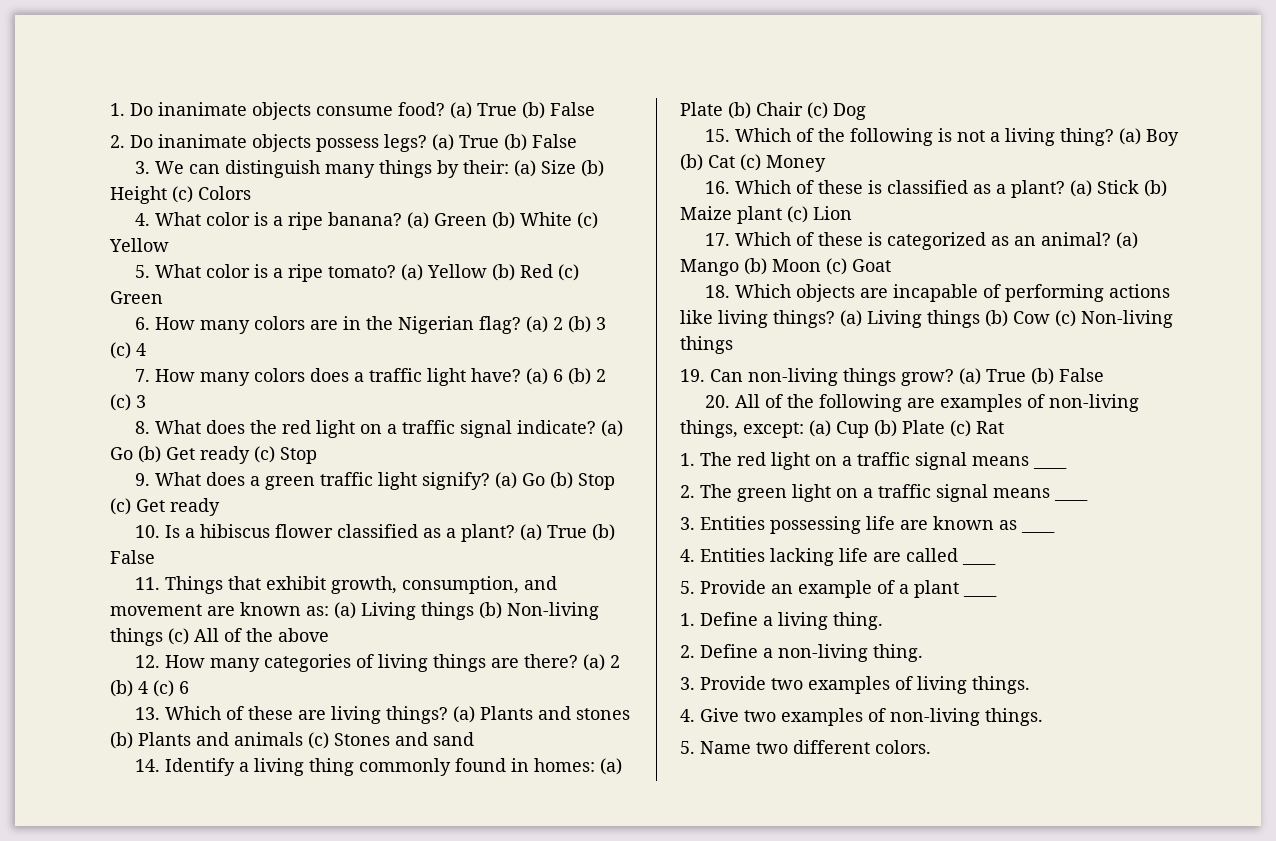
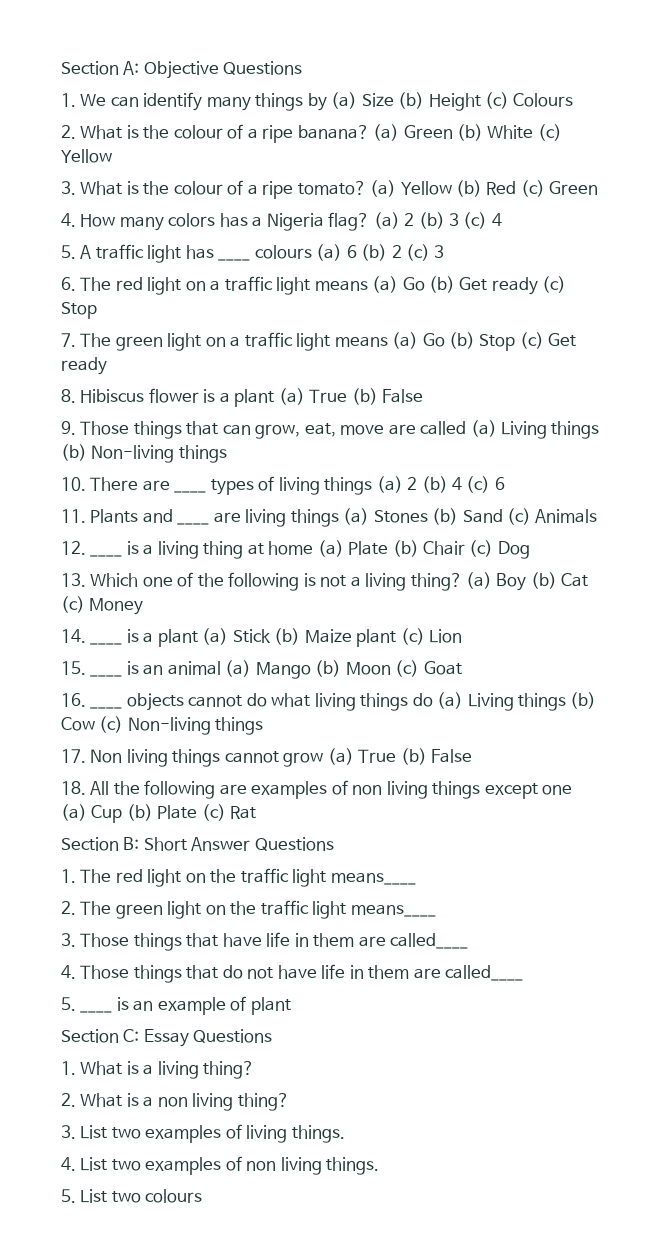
- 1. Do inanimate objects consume food? (a) True (b) False
- 2. Do inanimate objects possess legs? (a) True (b) False
- 3. We can distinguish many things by their: (a) Size (b) Height (c) Colors
- 4. What color is a ripe banana?
+ Section A: Objective Questions
+ 1. We can identify many things by (a) Size (b) Height (c) Colours
+ 2. What is the colour of a ripe banana?
- 5. What color is a ripe tomato?
+ 3. What is the colour of a ripe tomato?
- 6. How many colors are in the Nigerian flag?
+ 4. How many colors has a Nigeria flag?
- 7. How many colors does a traffic light have? (a) 6 (b) 2 (c) 3
+ 5. A traffic light has ____ colours (a) 6 (b) 2 (c) 3
- 8. What does the red light on a traffic signal indicate? (a) Go (b) Get ready (c) Stop
+ 6. The red light on a traffic light means (a) Go (b) Get ready (c) Stop
- 9. What does a green traffic light signify? (a) Go (b) Stop (c) Get ready
+ 7. The green light on a traffic light means (a) Go (b) Stop (c) Get ready
- 10. Is a hibiscus flower classified as a plant? (a) True (b) False
- 11. Things that exhibit growth, consumption, and movement are known as: (a) Living things (b) Non-living things (c) All of the above
- 12. How many categories of living things are there? (a) 2 (b) 4 (c) 6
+ 8. Hibiscus flower is a plant (a) True (b) False
+ 9. Those things that can grow, eat, move are called (a) Living things (b) Non-living things
+ 10. There are ____ types of living things (a) 2 (b) 4 (c) 6
- 13. Which of these are living things? (a) Plants and stones (b) Plants and animals (c) Stones and sand
- 14. Identify a living thing commonly found in homes: (a) Plate (b) Chair (c) Dog
+ 11. Plants and ____ are living things (a) Stones (b) Sand (c) Animals
+ 12. ____ is a living thing at home (a) Plate (b) Chair (c) Dog
- 15. Which of the following is not a living thing?
+ 13. Which one of the following is not a living thing?
- 16. Which of these is classified as a plant? (a) Stick (b) Maize plant (c) Lion
+ 14. ____ is a plant (a) Stick (b) Maize plant (c) Lion
- 17. Which of these is categorized as an animal? (a) Mango (b) Moon (c) Goat
+ 15. ____ is an animal (a) Mango (b) Moon (c) Goat
- 18. Which objects are incapable of performing actions like living things? (a) Living things (b) Cow (c) Non-living things
+ 16. ____ objects cannot do what living things do (a) Living things (b) Cow (c) Non-living things
- 19. Can non-living things grow? (a) True (b) False
- 20. All of the following are examples of non-living things, except: (a) Cup (b) Plate (c) Rat
+ 17. Non living things cannot grow (a) True (b) False
+ 18. All the following are examples of non living things except one (a) Cup (b) Plate (c) Rat
+ Section B: Short Answer Questions
- 1. The red light on a traffic signal means ____
+ 1. The red light on the traffic light means____
- 2. The green light on a traffic signal means ____
- 3. Entities possessing life are known as ____
- 4. Entities lacking life are called ____
- 5. Provide an example of a plant ____
- 1. Define a living thing.
- 2. Define a non-living thing.
- 3. Provide two examples of living things.
+ 2. The green light on the traffic light means____
+ 3. Those things that have life in them are called____
+ 4. Those things that do not have life in them are called____
+ 5. ____ is an example of plant
+ Section C: Essay Questions
+ 1. What is a living thing?
+ 2. What is a non living thing?
+ 3. List two examples of living things.
- 4. Give two examples of non-living things.
+ 4. List two examples of non living things.
- 5. Name two different colors.
+ 5. List two colours

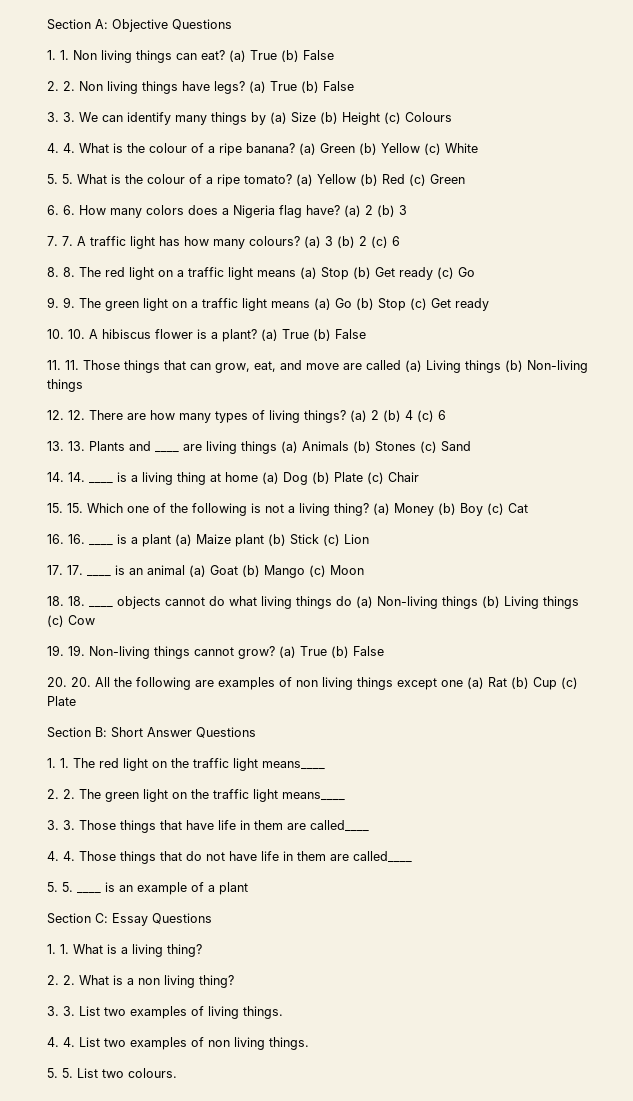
- 1. We can identify many things by (a) Size (b) Height (c) Colours
+ 1. 1. Non living things can eat? (a) True (b) False
+ 2. 2. Non living things have legs? (a) True (b) False
+ 3. 3. We can identify many things by (a) Size (b) Height (c) Colours
- 2. What is the colour of a ripe banana?
+ 4. 4. What is the colour of a ripe banana?
- (a) Green (b) White (c) Yellow
- 3. What is the colour of a ripe tomato?
+ (a) Green (b) Yellow (c) White
+ 5. 5. What is the colour of a ripe tomato?
- 4. How many colors has a Nigeria flag?
+ 6. 6. How many colors does a Nigeria flag have?
- (a) 2 (b) 3 (c) 4
- 5. A traffic light has ____ colours (a) 6 (b) 2 (c) 3
- 6. The red light on a traffic light means (a) Go (b) Get ready (c) Stop
- 7. The green light on a traffic light means (a) Go (b) Stop (c) Get ready
+ (a) 2 (b) 3
+ 7. 7. A traffic light has how many colours? (a) 3 (b) 2 (c) 6
+ 8. 8. The red light on a traffic light means (a) Stop (b) Get ready (c) Go
+ 9. 9. The green light on a traffic light means (a) Go (b) Stop (c) Get ready
- 8. Hibiscus flower is a plant (a) True (b) False
- 9. Those things that can grow, eat, move are called (a) Living things (b) Non-living things
+ 10. 10. A hibiscus flower is a plant? (a) True (b) False
+ 11. 11. Those things that can grow, eat, and move are called (a) Living things (b) Non-living things
- 10. There are ____ types of living things (a) 2 (b) 4 (c) 6
+ 12. 12. There are how many types of living things? (a) 2 (b) 4 (c) 6
- 11. Plants and ____ are living things (a) Stones (b) Sand (c) Animals
- 12. ____ is a living thing at home (a) Plate (b) Chair (c) Dog
- 13. Which one of the following is not a living thing?
+ 13. 13. Plants and ____ are living things (a) Animals (b) Stones (c) Sand
+ 14. 14. ____ is a living thing at home (a) Dog (b) Plate (c) Chair
+ 15. 15. Which one of the following is not a living thing?
- (a) Boy (b) Cat (c) Money
- 14. ____ is a plant (a) Stick (b) Maize plant (c) Lion
+ (a) Money (b) Boy (c) Cat
+ 16. 16. ____ is a plant (a) Maize plant (b) Stick (c) Lion
- 15. ____ is an animal (a) Mango (b) Moon (c) Goat
- 16. ____ objects cannot do what living things do (a) Living things (b) Cow (c) Non-living things
- 17. Non living things cannot grow (a) True (b) False
- 18. All the following are examples of non living things except one (a) Cup (b) Plate (c) Rat
+ 17. 17. ____ is an animal (a) Goat (b) Mango (c) Moon
+ 18. 18. ____ objects cannot do what living things do (a) Non-living things (b) Living things (c) Cow
+ 19. 19. Non-living things cannot grow? (a) True (b) False
+ 20. 20. All the following are examples of non living things except one (a) Rat (b) Cup (c) Plate
- 1. The red light on the traffic light means____
+ 1. 1. The red light on the traffic light means____
- 2. The green light on the traffic light means____
+ 2. 2. The green light on the traffic light means____
- 3. Those things that have life in them are called____
+ 3. 3. Those things that have life in them are called____
- 4. Those things that do not have life in them are called____
+ 4. 4. Those things that do not have life in them are called____
- 5. ____ is an example of plant
+ 5. 5. ____ is an example of a plant
- 1. What is a living thing?
+ 1. 1. What is a living thing?
- 2. What is a non living thing?
+ 2. 2. What is a non living thing?
- 3. List two examples of living things.
+ 3. 3. List two examples of living things.
- 4. List two examples of non living things.
+ 4. 4. List two examples of non living things.
- 5. List two colours
+ 5. 5. List two colours.

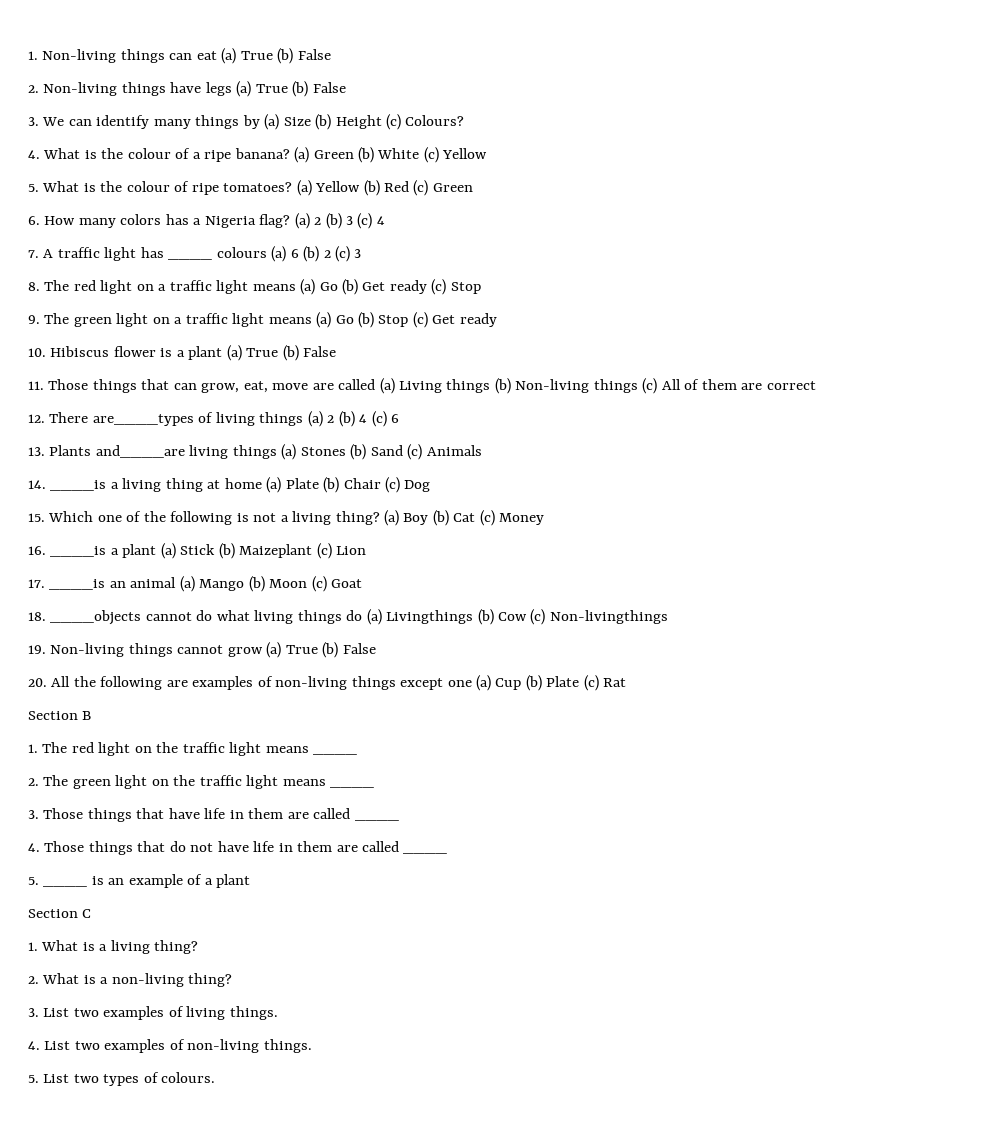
- Section A: Objective Questions
- 1. 1. Non living things can eat? (a) True (b) False
+ 1. Non-living things can eat (a) True (b) False
- 2. 2. Non living things have legs? (a) True (b) False
+ 2. Non-living things have legs (a) True (b) False
- 3. 3. We can identify many things by (a) Size (b) Height (c) Colours
- 4. 4. What is the colour of a ripe banana?
+ 3. We can identify many things by (a) Size (b) Height (c) Colours?
+ 4. What is the colour of a ripe banana?
- (a) Green (b) Yellow (c) White
- 5. 5. What is the colour of a ripe tomato?
+ (a) Green (b) White (c) Yellow
+ 5. What is the colour of ripe tomatoes?
- 6. 6. How many colors does a Nigeria flag have?
+ 6. How many colors has a Nigeria flag?
- (a) 2 (b) 3
- 7. 7. A traffic light has how many colours? (a) 3 (b) 2 (c) 6
- 8. 8. The red light on a traffic light means (a) Stop (b) Get ready (c) Go
- 9. 9. The green light on a traffic light means (a) Go (b) Stop (c) Get ready
+ (a) 2 (b) 3 (c) 4
+ 7. A traffic light has ____ colours (a) 6 (b) 2 (c) 3
+ 8. The red light on a traffic light means (a) Go (b) Get ready (c) Stop
+ 9. The green light on a traffic light means (a) Go (b) Stop (c) Get ready
- 10. 10. A hibiscus flower is a plant? (a) True (b) False
+ 10. Hibiscus flower is a plant (a) True (b) False
- 11. 11. Those things that can grow, eat, and move are called (a) Living things (b) Non-living things
- 12. 12. There are how many types of living things? (a) 2 (b) 4 (c) 6
+ 11. Those things that can grow, eat, move are called (a) Living things (b) Non-living things (c) All of them are correct
+ 12. There are____types of living things (a) 2 (b) 4 (c) 6
- 13. 13. Plants and ____ are living things (a) Animals (b) Stones (c) Sand
- 14. 14. ____ is a living thing at home (a) Dog (b) Plate (c) Chair
- 15. 15. Which one of the following is not a living thing?
+ 13. Plants and____are living things (a) Stones (b) Sand (c) Animals
+ 14. ____is a living thing at home (a) Plate (b) Chair (c) Dog
+ 15. Which one of the following is not a living thing?
- (a) Money (b) Boy (c) Cat
- 16. 16. ____ is a plant (a) Maize plant (b) Stick (c) Lion
- 17. 17. ____ is an animal (a) Goat (b) Mango (c) Moon
- 18. 18. ____ objects cannot do what living things do (a) Non-living things (b) Living things (c) Cow
- 19. 19. Non-living things cannot grow? (a) True (b) False
+ (a) Boy (b) Cat (c) Money
+ 16. ____is a plant (a) Stick (b) Maizeplant (c) Lion
+ 17. ____is an animal (a) Mango (b) Moon (c) Goat
+ 18. ____objects cannot do what living things do (a) Livingthings (b) Cow (c) Non-livingthings
+ 19. Non-living things cannot grow (a) True (b) False
- 20. 20. All the following are examples of non living things except one (a) Rat (b) Cup (c) Plate
- Section B: Short Answer Questions
- 1. 1. The red light on the traffic light means____
- 2. 2. The green light on the traffic light means____
- 3. 3. Those things that have life in them are called____
- 4. 4. Those things that do not have life in them are called____
- 5. 5. ____ is an example of a plant
+ 20. All the following are examples of non-living things except one (a) Cup (b) Plate (c) Rat
+ Section B
+ 1. The red light on the traffic light means ____
+ 2. The green light on the traffic light means ____
+ 3. Those things that have life in them are called ____
+ 4. Those things that do not have life in them are called ____
+ 5. ____ is an example of a plant
- Section C: Essay Questions
- 1. 1. What is a living thing?
+ Section C
+ 1. What is a living thing?
- 2. 2. What is a non living thing?
+ 2. What is a non-living thing?
- 3. 3. List two examples of living things.
+ 3. List two examples of living things.
- 4. 4. List two examples of non living things.
+ 4. List two examples of non-living things.
- 5. 5. List two colours.
+ 5. List two types of colours.

